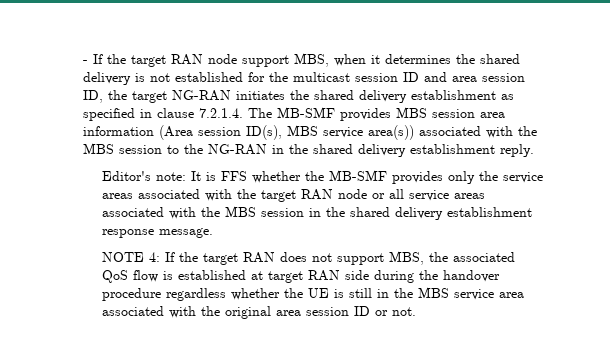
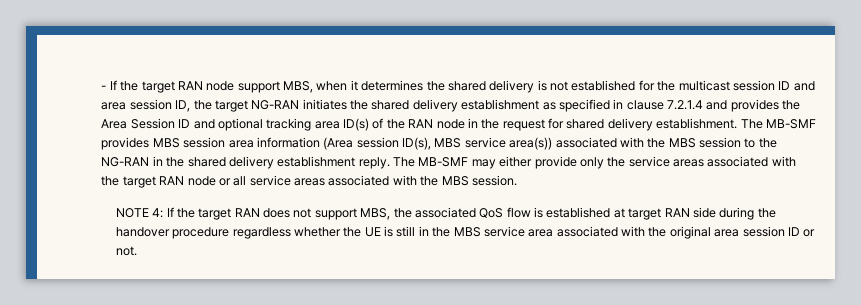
- - If the target RAN node support MBS, when it determines the shared delivery is not established for the multicast session ID and area session ID, the target NG-RAN initiates the shared delivery establishment as specified in clause 7.2.1.4. The MB-SMF provides MBS session area information (Area session ID(s), MBS service area(s)) associated with the MBS session to the NG-RAN in the shared delivery establishment reply.
- Editor's note: It is FFS whether the MB-SMF provides only the service areas associated with the target RAN node or all service areas associated with the MBS session in the shared delivery establishment response message.
+ - If the target RAN node support MBS, when it determines the shared delivery is not established for the multicast session ID and area session ID, the target NG-RAN initiates the shared delivery establishment as specified in clause 7.2.1.4 and provides the Area Session ID and optional tracking area ID(s) of the RAN node in the request for shared delivery establishment. The MB-SMF provides MBS session area information (Area session ID(s), MBS service area(s)) associated with the MBS session to the NG-RAN in the shared delivery establishment reply. The MB-SMF may either provide only the service areas associated with the target RAN node or all service areas associated with the MBS session.

